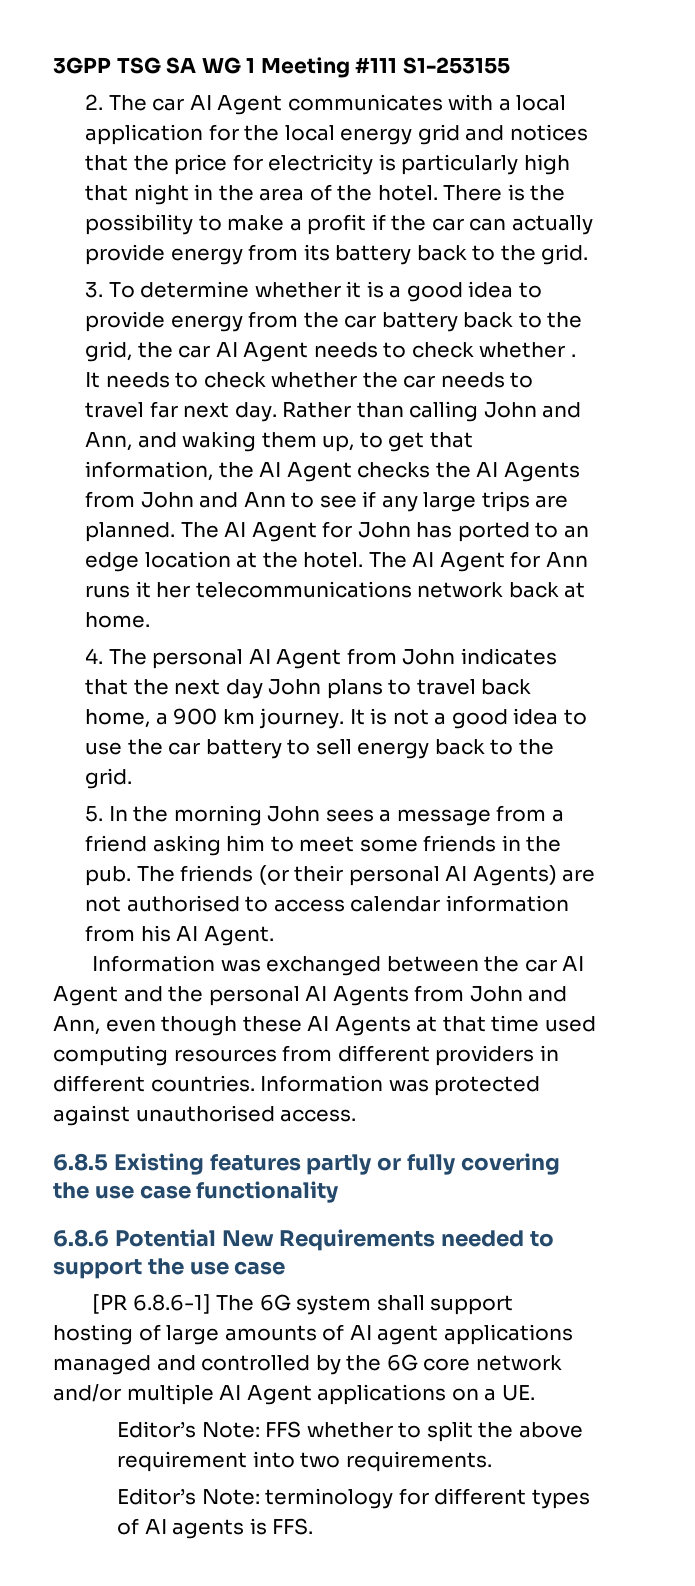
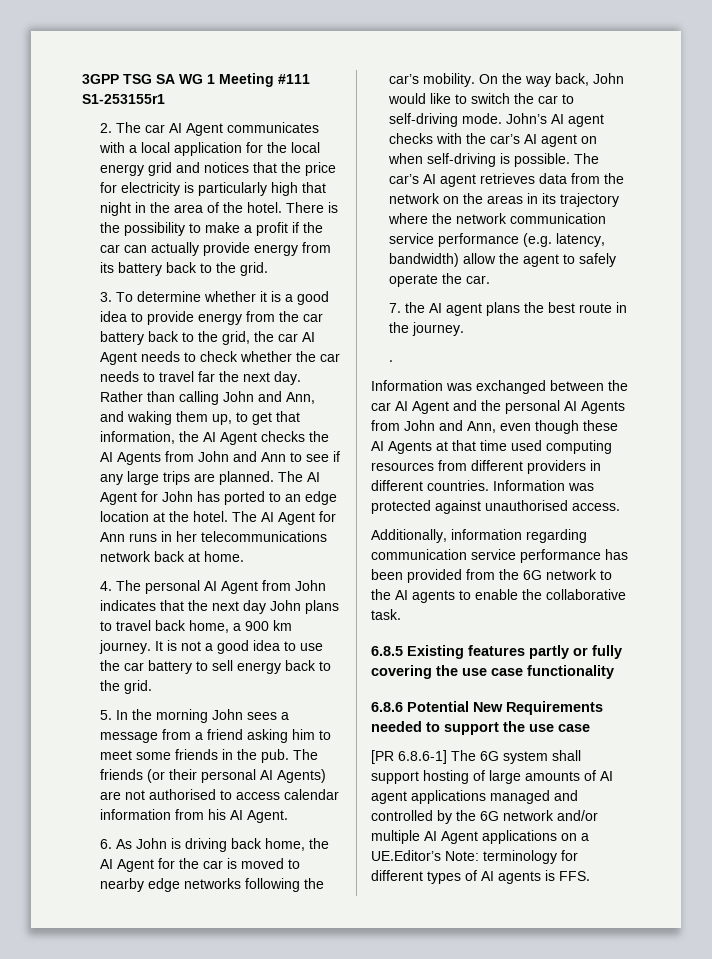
- 3GPP TSG SA WG 1 Meeting #111 S1-253155
+ 3GPP TSG SA WG 1 Meeting #111 S1-253155r1
- 3. To determine whether it is a good idea to provide energy from the car battery back to the grid, the car AI Agent needs to check whether . It needs to check whether the car needs to travel far next day.
+ 3. To determine whether it is a good idea to provide energy from the car battery back to the grid, the car AI Agent needs to check whether the car needs to travel far the next day.
- The AI Agent for Ann runs it her telecommunications network back at home.
+ The AI Agent for Ann runs in her telecommunications network back at home.
+ 6. As John is driving back home, the AI Agent for the car is moved to nearby edge networks following the car’s mobility. On the way back, John would like to switch the car to self-driving mode. John’s AI agent checks with the car’s AI agent on when self-driving is possible. The car’s AI agent retrieves data from the network on the areas in its trajectory where the network communication service performance (e.g. latency, bandwidth) allow the agent to safely operate the car.
+ 7. the AI agent plans the best route in the journey.
+ .
+ Additionally, information regarding communication service performance has been provided from the 6G network to the AI agents to enable the collaborative task.
- [PR 6.8.6-1] The 6G system shall support hosting of large amounts of AI agent applications managed and controlled by the 6G core network and/or multiple AI Agent applications on a UE.
- Editor’s Note: FFS whether to split the above requirement into two requirements.
- Editor’s Note: terminology for different types of AI agents is FFS.
+ [PR 6.8.6-1] The 6G system shall support hosting of large amounts of AI agent applications managed and controlled by the 6G network and/or multiple AI Agent applications on a UE.Editor’s Note: terminology for different types of AI agents is FFS.

